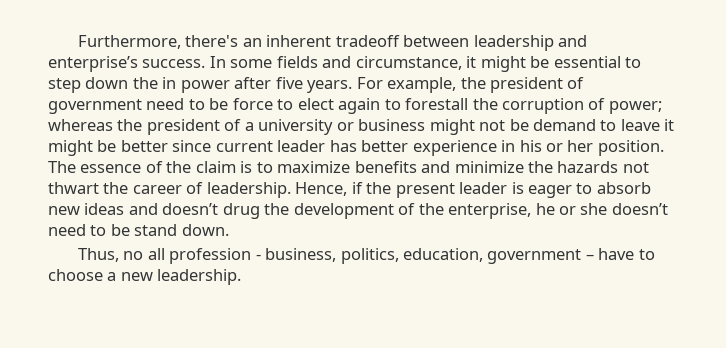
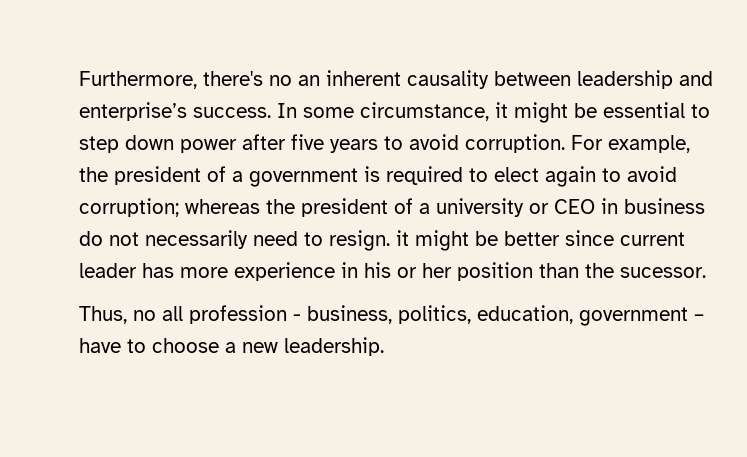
- Furthermore, there's an inherent tradeoff between leadership and enterprise’s success.
+ Furthermore, there's no an inherent causality between leadership and enterprise’s success.
- In some fields and circumstance, it might be essential to step down the in power after five years.
+ In some circumstance, it might be essential to step down power after five years to avoid corruption.
- For example, the president of government need to be force to elect again to forestall the corruption of power; whereas the president of a university or business might not be demand to leave it might be better since current leader has better experience in his or her position. The essence of the claim is to maximize benefits and minimize the hazards not thwart the career of leadership. Hence, if the present leader is eager to absorb new ideas and doesn’t drug the development of the enterprise, he or she doesn’t need to be stand down.
+ For example, the president of a government is required to elect again to avoid corruption; whereas the president of a university or CEO in business do not necessarily need to resign. it might be better since current leader has more experience in his or her position than the sucessor.

